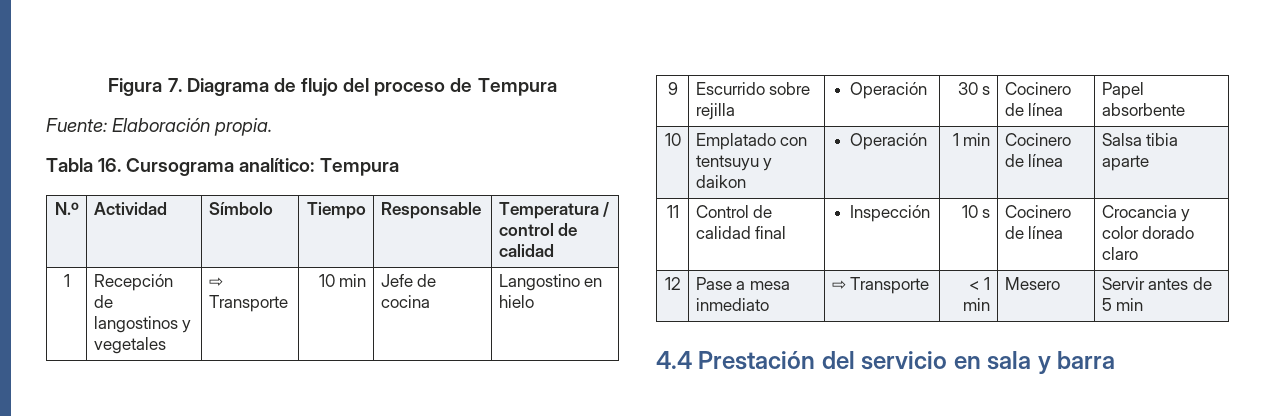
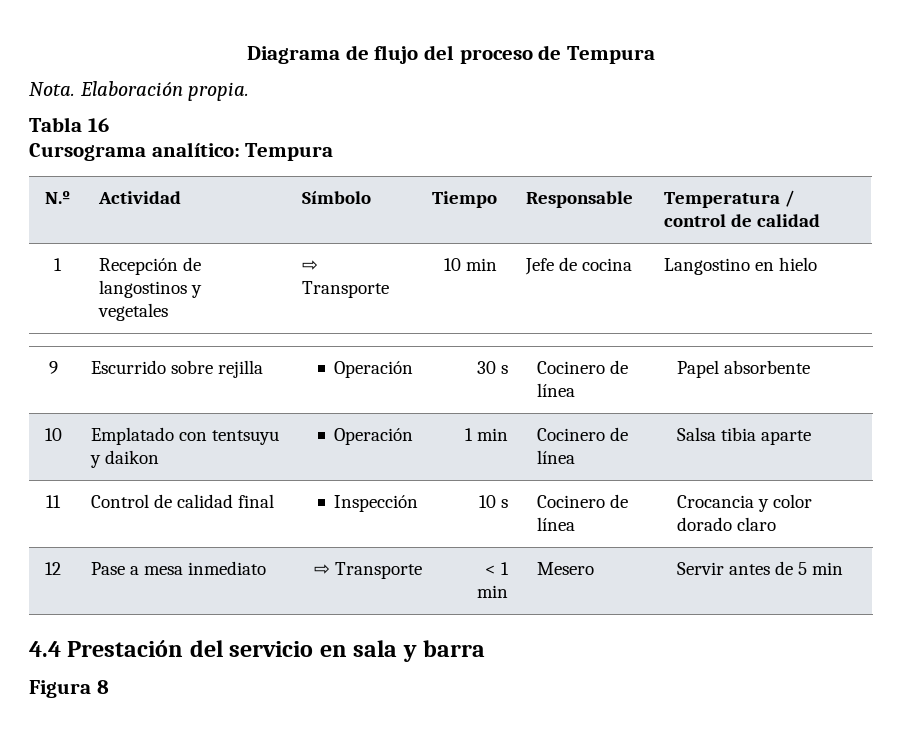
- Figura 7. Diagrama de flujo del proceso de Tempura
+ Diagrama de flujo del proceso de Tempura
- Fuente: Elaboración propia.
+ Nota. Elaboración propia.
- Tabla 16. Cursograma analítico: Tempura
+ Tabla 16
+ Cursograma analítico: Tempura
+ Figura 8

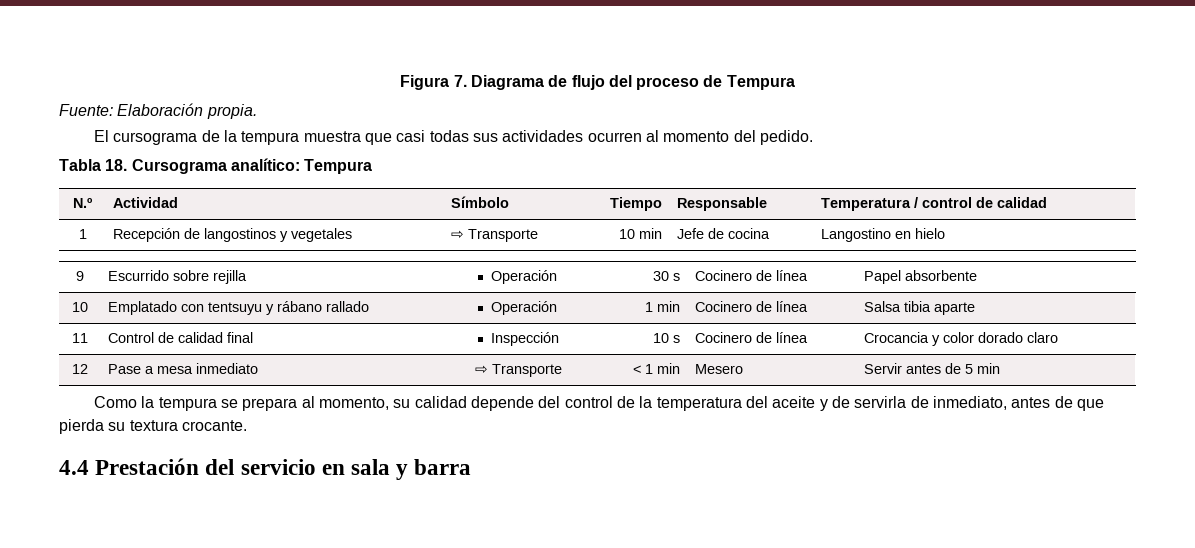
- Diagrama de flujo del proceso de Tempura
+ Figura 7. Diagrama de flujo del proceso de Tempura
- Nota. Elaboración propia.
+ Fuente: Elaboración propia.
+ El cursograma de la tempura muestra que casi todas sus actividades ocurren al momento del pedido.
- Tabla 16
- Cursograma analítico: Tempura
+ Tabla 18. Cursograma analítico: Tempura
- 10 | Emplatado con tentsuyu y daikon | Operación | 1 min | Cocinero de línea | Salsa tibia aparte
+ 10 | Emplatado con tentsuyu y rábano rallado | Operación | 1 min | Cocinero de línea | Salsa tibia aparte
+ Como la tempura se prepara al momento, su calidad depende del control de la temperatura del aceite y de servirla de inmediato, antes de que pierda su textura crocante.
- Figura 8

